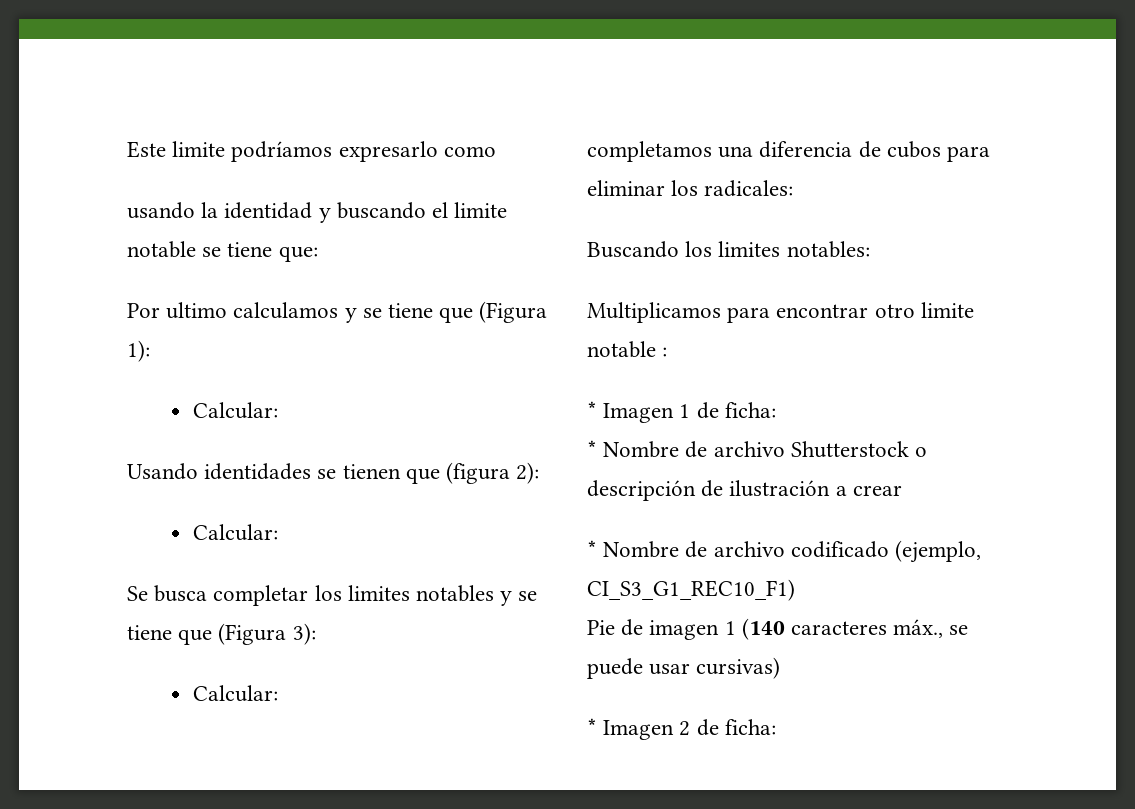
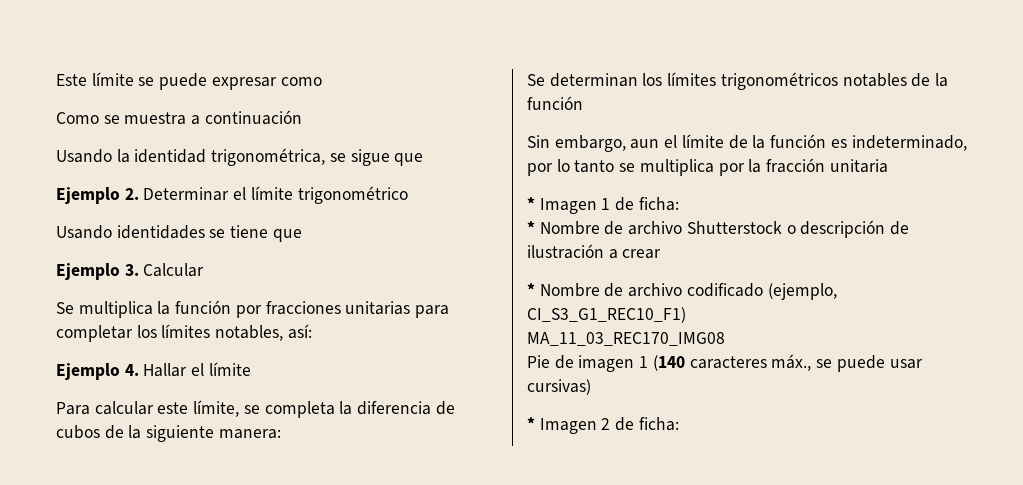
- Este limite podríamos expresarlo como
- usando la identidad y buscando el limite notable se tiene que:
- Por ultimo calculamos y se tiene que (Figura 1):
- Calcular:
+ Este límite se puede expresar como
+ Como se muestra a continuación
+ Usando la identidad trigonométrica, se sigue que
+ Ejemplo 2. Determinar el límite trigonométrico
- Usando identidades se tienen que (figura 2):
- Calcular:
- Se busca completar los limites notables y se tiene que (Figura 3):
- Calcular:
- completamos una diferencia de cubos para eliminar los radicales:
- Buscando los limites notables:
- Multiplicamos para encontrar otro limite notable :
+ Usando identidades se tiene que
+ Ejemplo 3. Calcular
+ Se multiplica la función por fracciones unitarias para completar los límites notables, así:
+ Ejemplo 4. Hallar el límite
+ Para calcular este límite, se completa la diferencia de cubos de la siguiente manera:
+ Se determinan los límites trigonométricos notables de la función
+ Sin embargo, aun el límite de la función es indeterminado, por lo tanto se multiplica por la fracción unitaria
+ MA_11_03_REC170_IMG08

